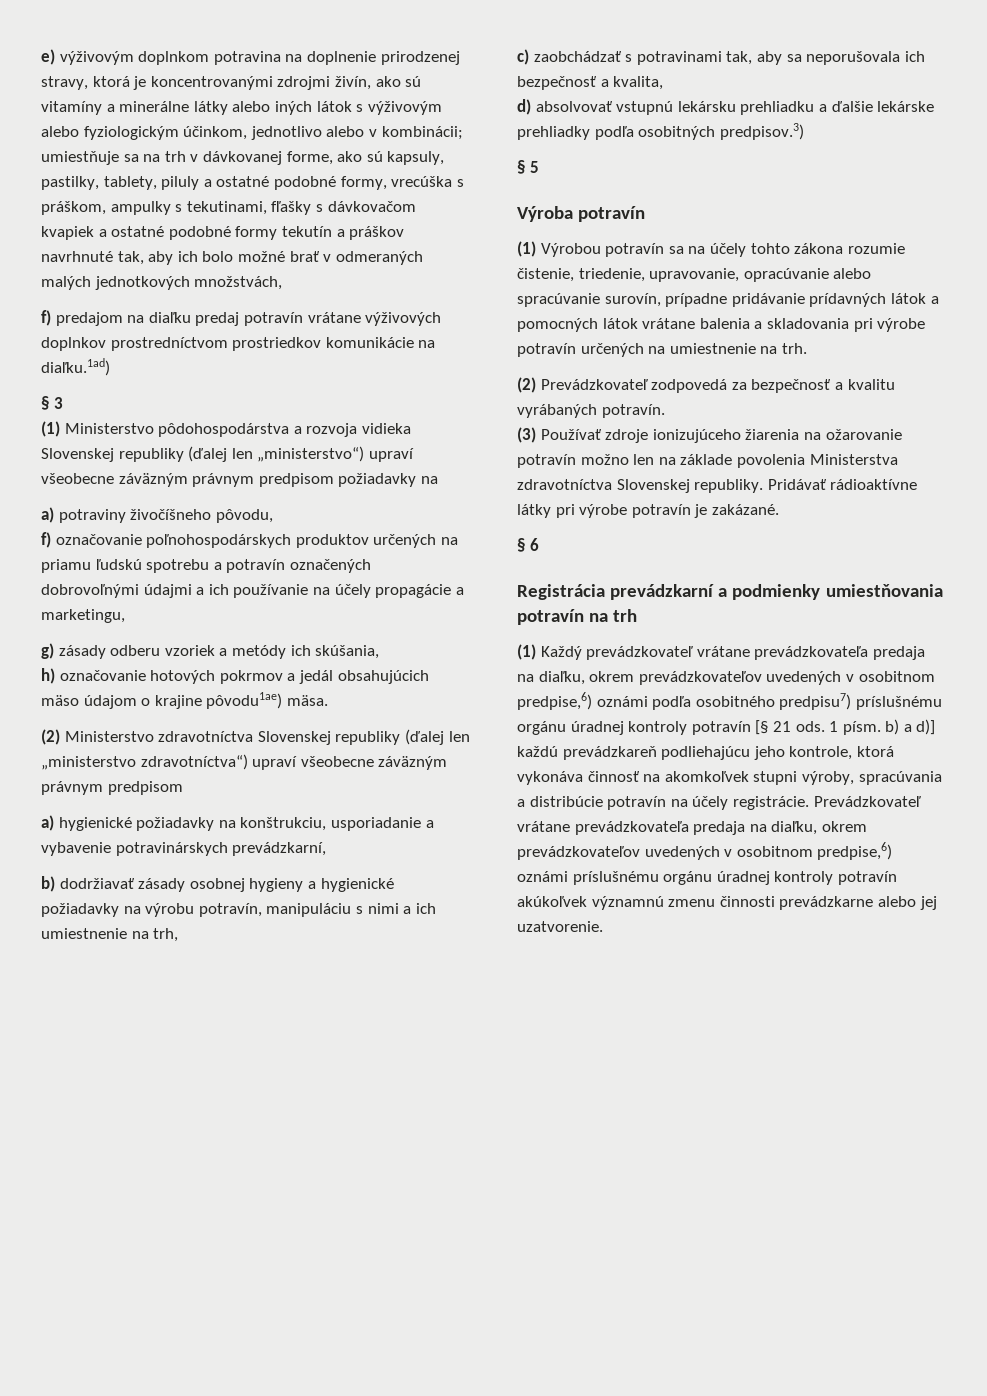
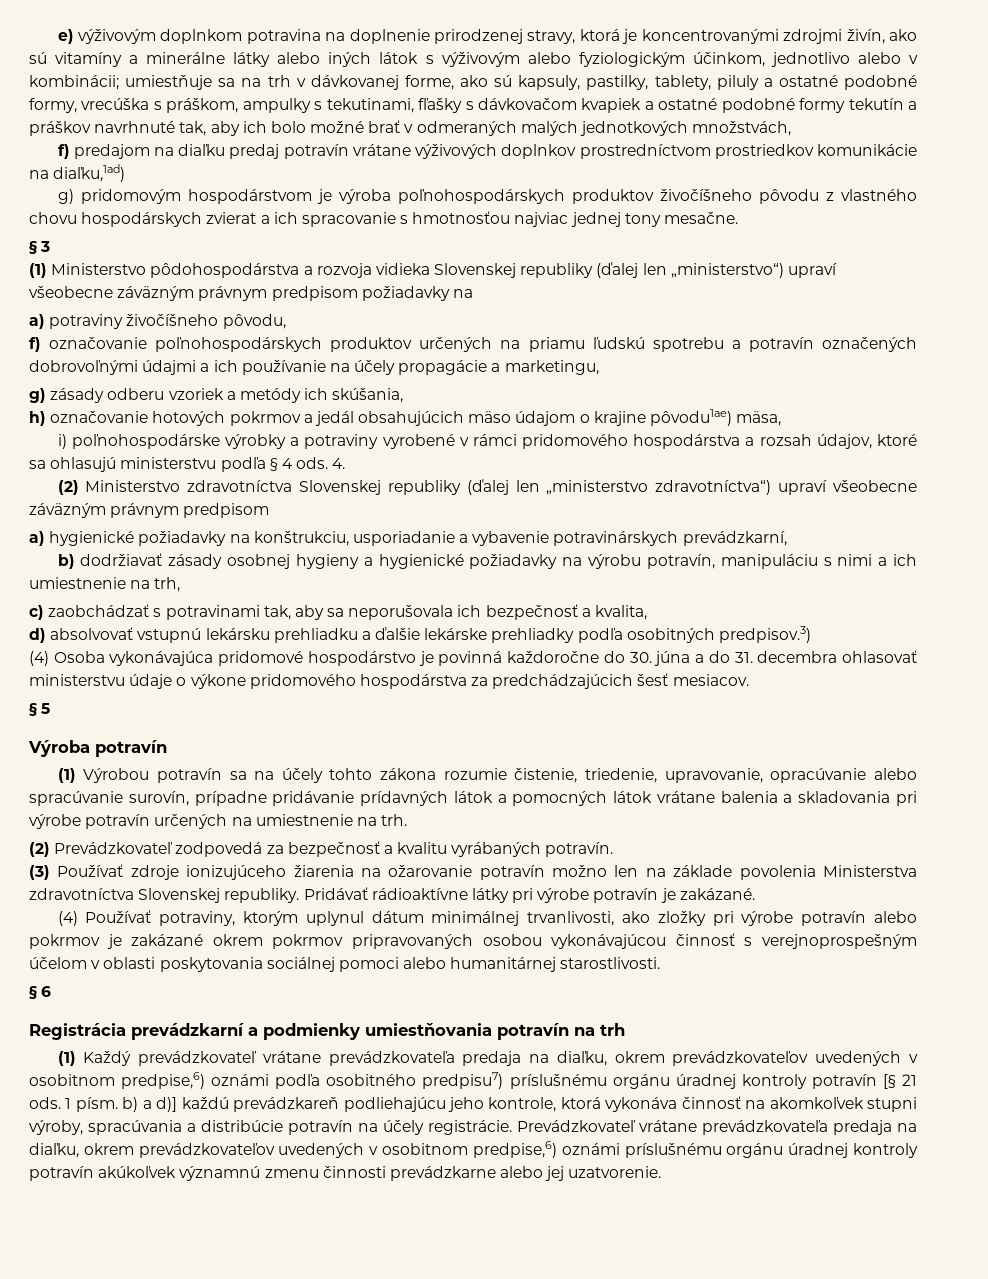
- f) predajom na diaľku predaj potravín vrátane výživových doplnkov prostredníctvom prostriedkov komunikácie na diaľku.1ad)
+ f) predajom na diaľku predaj potravín vrátane výživových doplnkov prostredníctvom prostriedkov komunikácie na diaľku,1ad)
+ g) pridomovým hospodárstvom je výroba poľnohospodárskych produktov živočíšneho pôvodu z vlastného chovu hospodárskych zvierat a ich spracovanie s hmotnosťou najviac jednej tony mesačne.
- h) označovanie hotových pokrmov a jedál obsahujúcich mäso údajom o krajine pôvodu1ae) mäsa.
+ h) označovanie hotových pokrmov a jedál obsahujúcich mäso údajom o krajine pôvodu1ae) mäsa,
+ i) poľnohospodárske výrobky a potraviny vyrobené v rámci pridomového hospodárstva a rozsah údajov, ktoré sa ohlasujú ministerstvu podľa § 4 ods. 4.
+ (4) Osoba vykonávajúca pridomové hospodárstvo je povinná každoročne do 30. júna a do 31. decembra ohlasovať ministerstvu údaje o výkone pridomového hospodárstva za predchádzajúcich šesť mesiacov.
+ (4) Používať potraviny, ktorým uplynul dátum minimálnej trvanlivosti, ako zložky pri výrobe potravín alebo pokrmov je zakázané okrem pokrmov pripravovaných osobou vykonávajúcou činnosť s verejnoprospešným účelom v oblasti poskytovania sociálnej pomoci alebo humanitárnej starostlivosti.

